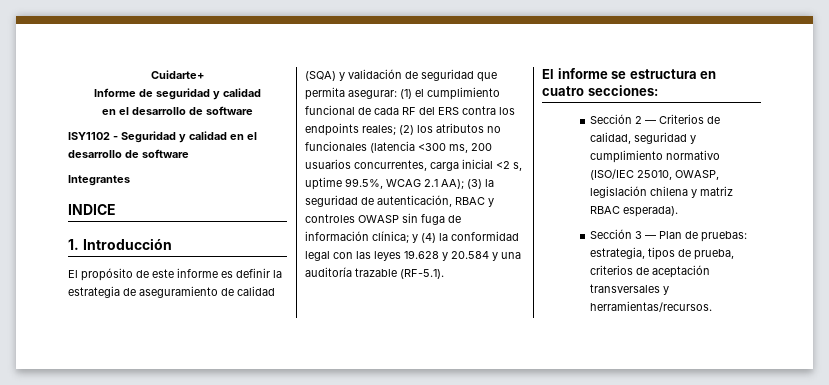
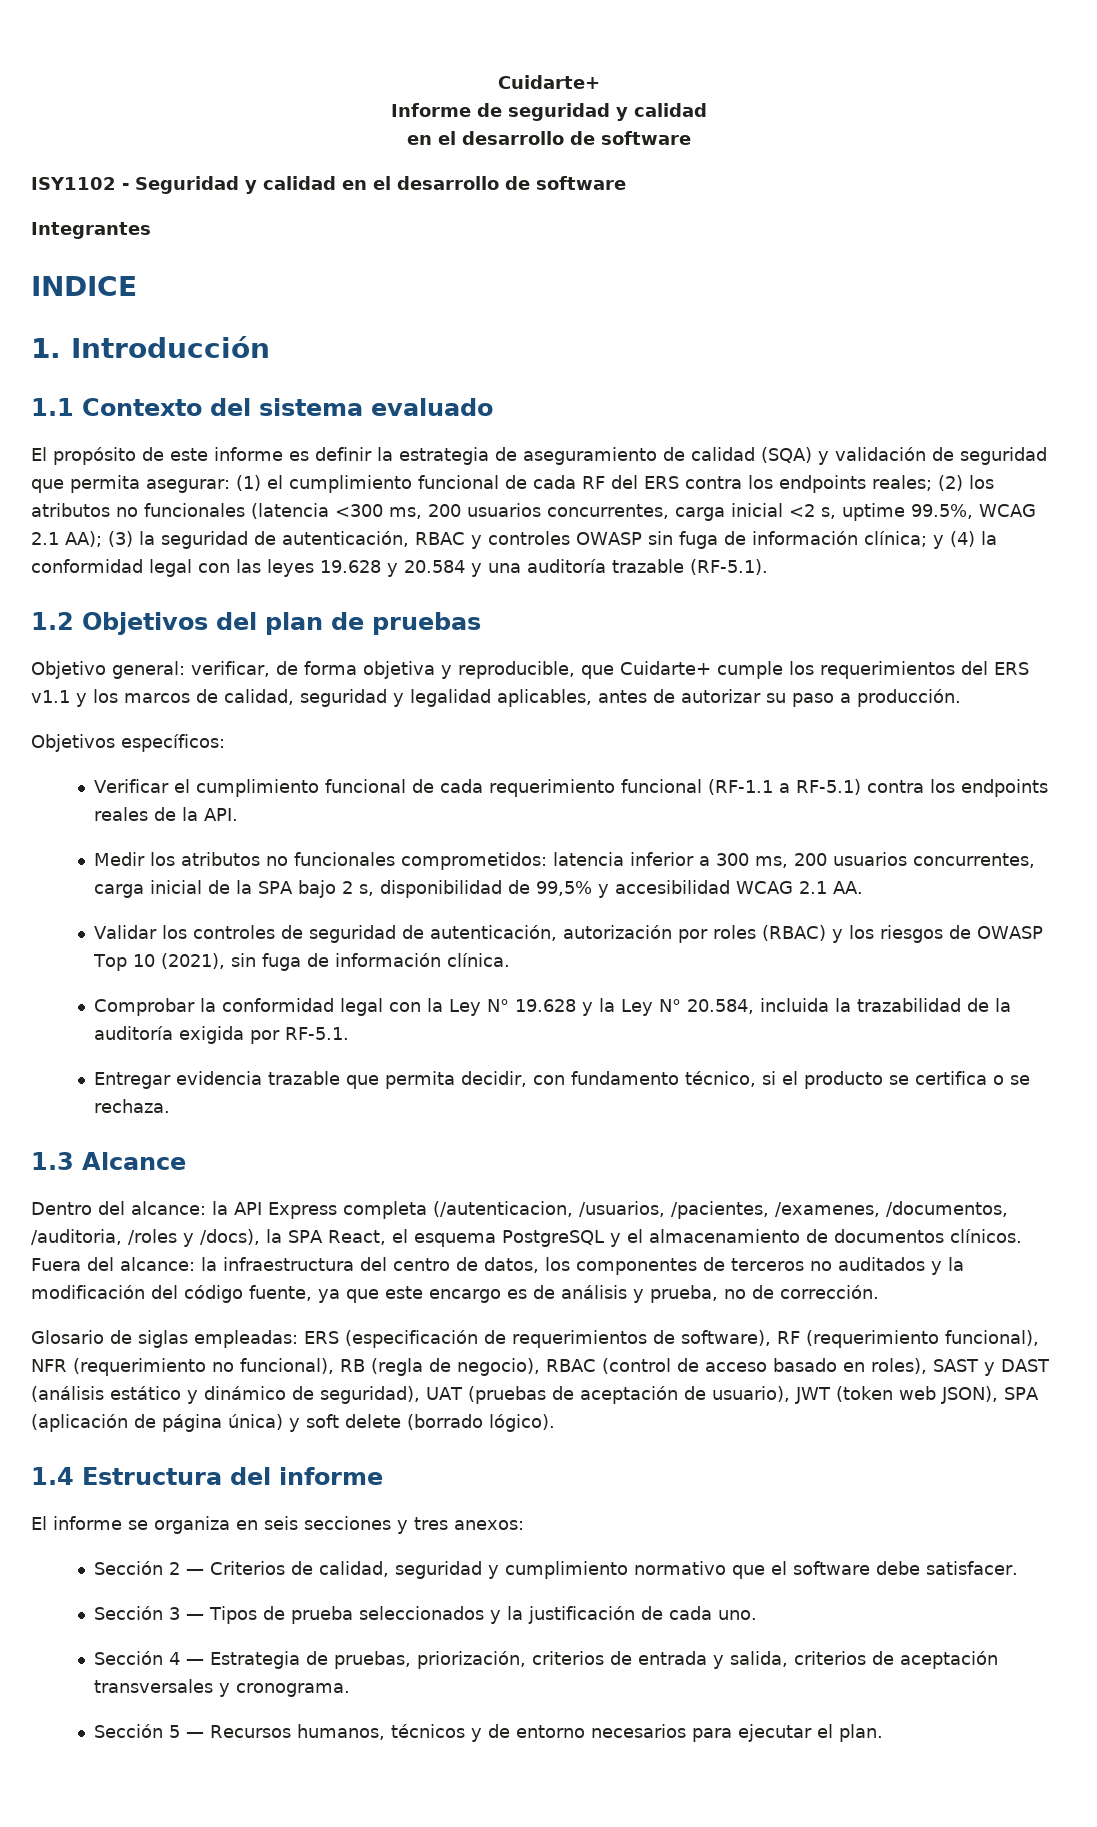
+ 1.1 Contexto del sistema evaluado
- El informe se estructura en cuatro secciones:
+ 1.2 Objetivos del plan de pruebas
+ Objetivo general: verificar, de forma objetiva y reproducible, que Cuidarte+ cumple los requerimientos del ERS v1.1 y los marcos de calidad, seguridad y legalidad aplicables, antes de autorizar su paso a producción.
+ Objetivos específicos:
+ Verificar el cumplimiento funcional de cada requerimiento funcional (RF-1.1 a RF-5.1) contra los endpoints reales de la API.
+ Medir los atributos no funcionales comprometidos: latencia inferior a 300 ms, 200 usuarios concurrentes, carga inicial de la SPA bajo 2 s, disponibilidad de 99,5% y accesibilidad WCAG 2.1 AA.
+ Validar los controles de seguridad de autenticación, autorización por roles (RBAC) y los riesgos de OWASP Top 10 (2021), sin fuga de información clínica.
+ Comprobar la conformidad legal con la Ley N° 19.628 y la Ley N° 20.584, incluida la trazabilidad de la auditoría exigida por RF-5.1.
+ Entregar evidencia trazable que permita decidir, con fundamento técnico, si el producto se certifica o se rechaza.
+ 1.3 Alcance
+ Dentro del alcance: la API Express completa (/autenticacion, /usuarios, /pacientes, /examenes, /documentos, /auditoria, /roles y /docs), la SPA React, el esquema PostgreSQL y el almacenamiento de documentos clínicos. Fuera del alcance: la infraestructura del centro de datos, los componentes de terceros no auditados y la modificación del código fuente, ya que este encargo es de análisis y prueba, no de corrección.
+ Glosario de siglas empleadas: ERS (especificación de requerimientos de software), RF (requerimiento funcional), NFR (requerimiento no funcional), RB (regla de negocio), RBAC (control de acceso basado en roles), SAST y DAST (análisis estático y dinámico de seguridad), UAT (pruebas de aceptación de usuario), JWT (token web JSON), SPA (aplicación de página única) y soft delete (borrado lógico).
+ 1.4 Estructura del informe
+ El informe se organiza en seis secciones y tres anexos:
- Sección 2 — Criterios de calidad, seguridad y cumplimiento normativo (ISO/IEC 25010, OWASP, legislación chilena y matriz RBAC esperada).
- Sección 3 — Plan de pruebas: estrategia, tipos de prueba, criterios de aceptación transversales y herramientas/recursos.
+ Sección 2 — Criterios de calidad, seguridad y cumplimiento normativo que el software debe satisfacer.
+ Sección 3 — Tipos de prueba seleccionados y la justificación de cada uno.
+ Sección 4 — Estrategia de pruebas, priorización, criterios de entrada y salida, criterios de aceptación transversales y cronograma.
+ Sección 5 — Recursos humanos, técnicos y de entorno necesarios para ejecutar el plan.

